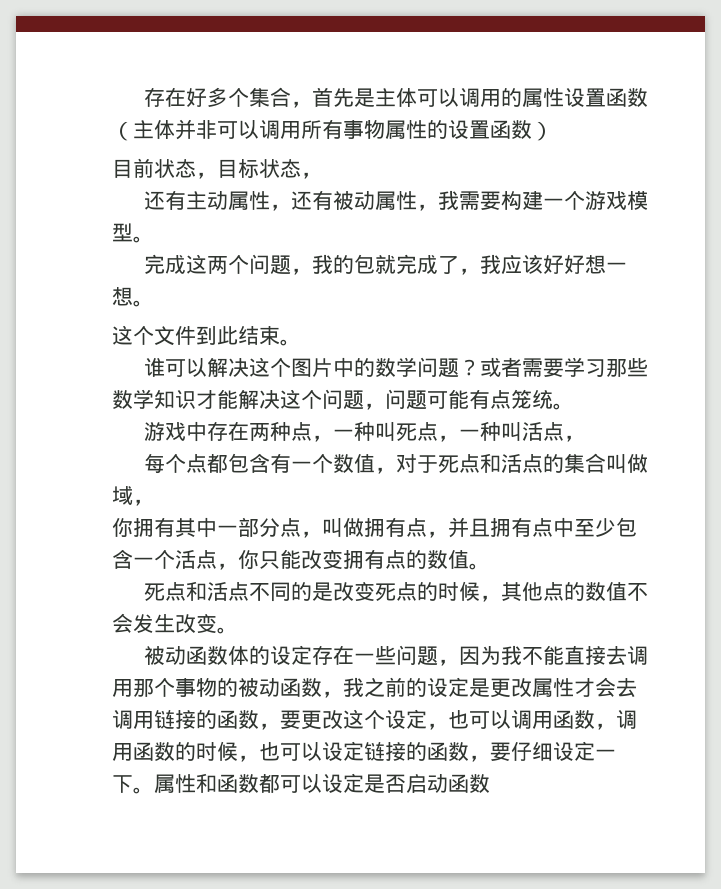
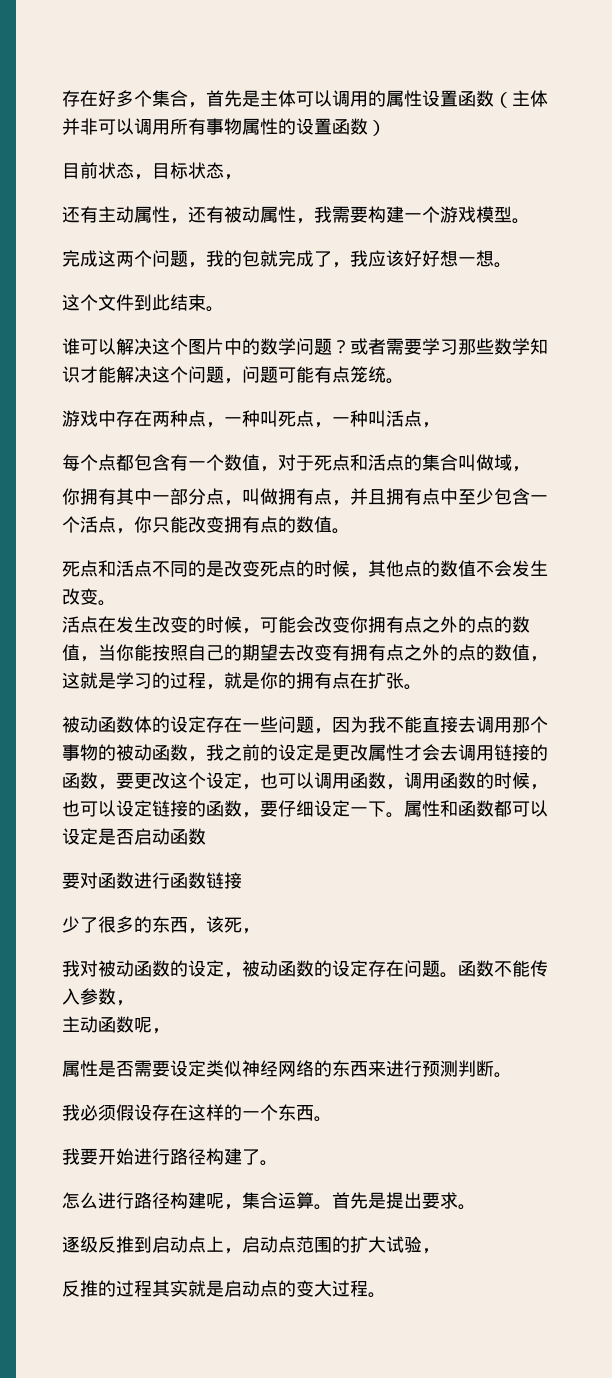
+ 活点在发生改变的时候，可能会改变你拥有点之外的点的数值，当你能按照自己的期望去改变有拥有点之外的点的数值，这就是学习的过程，就是你的拥有点在扩张。
+ 要对函数进行函数链接
+ 少了很多的东西，该死，
+ 我对被动函数的设定，被动函数的设定存在问题。函数不能传入参数，
+ 主动函数呢，
+ 属性是否需要设定类似神经网络的东西来进行预测判断。
+ 我必须假设存在这样的一个东西。
+ 我要开始进行路径构建了。
+ 怎么进行路径构建呢，集合运算。首先是提出要求。
+ 逐级反推到启动点上，启动点范围的扩大试验，
+ 反推的过程其实就是启动点的变大过程。

